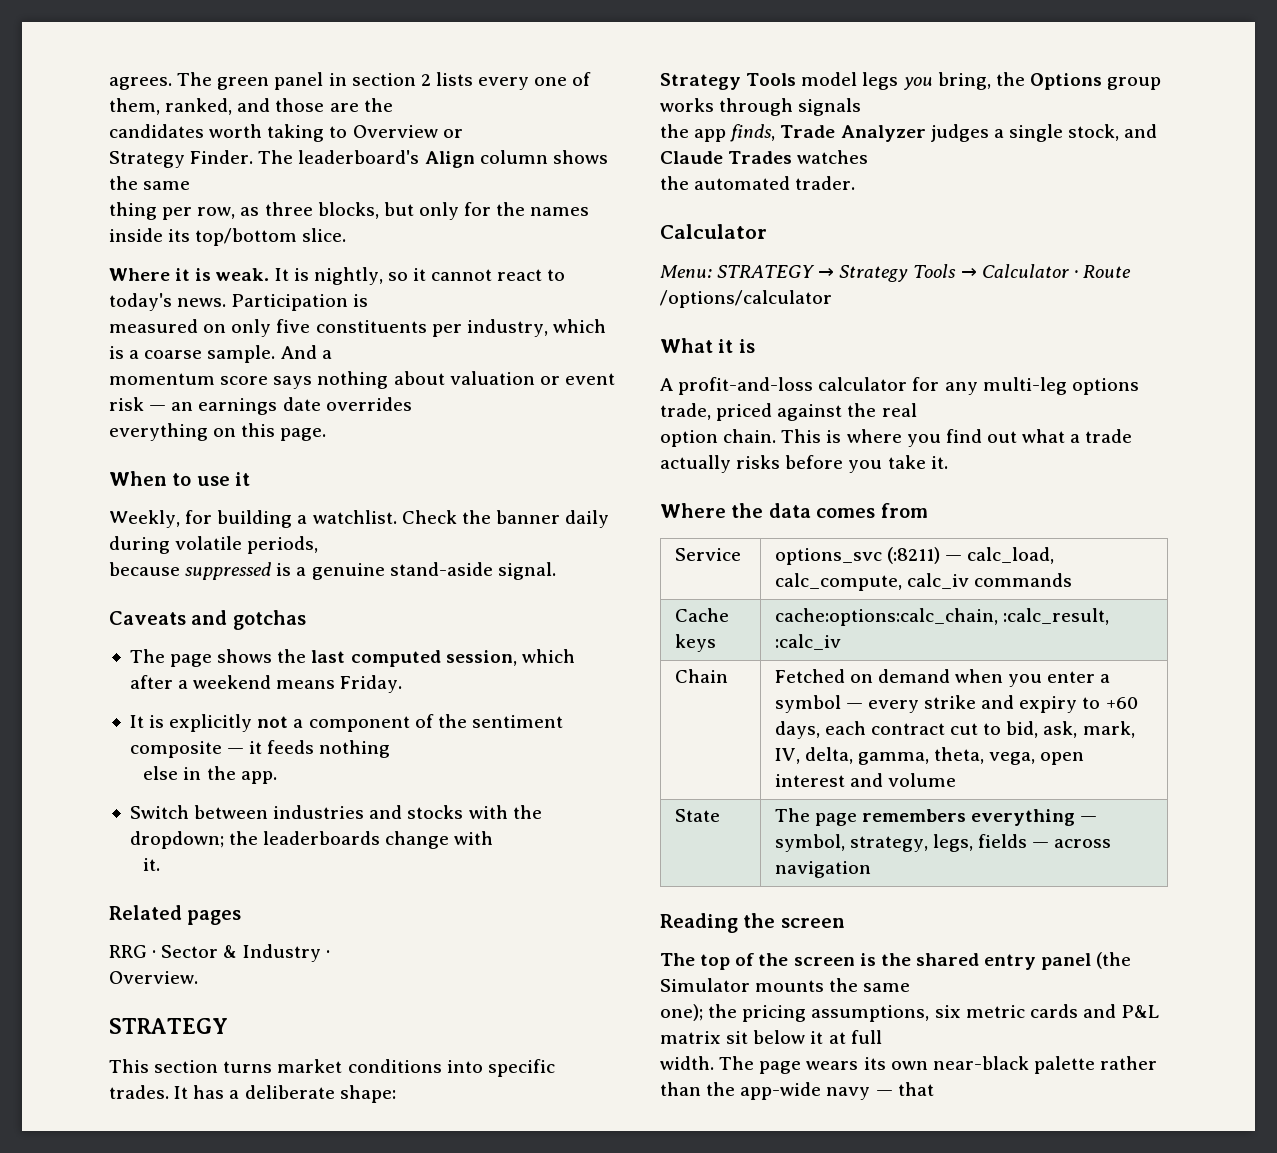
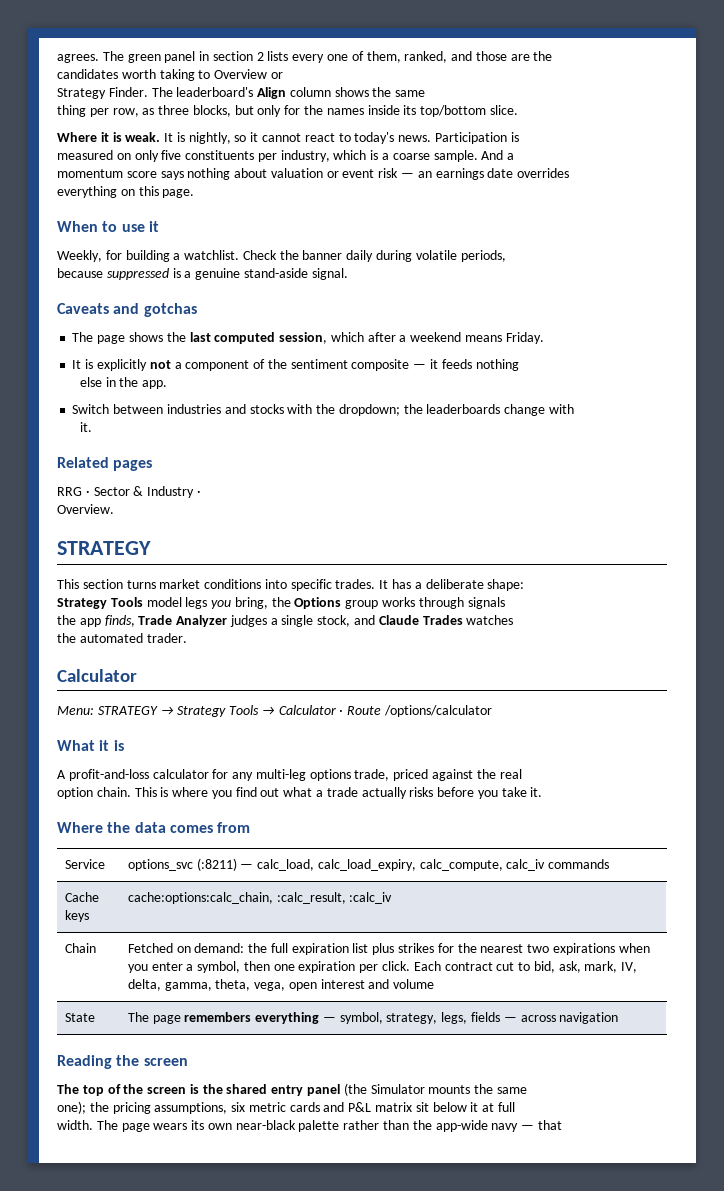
- Service | options_svc (:8211) — calc_load, calc_compute, calc_iv commands
+ Service | options_svc (:8211) — calc_load, calc_load_expiry, calc_compute, calc_iv commands
- Fetched on demand when you enter a symbol — every strike and expiry to +60 days, each contract cut to bid, ask, mark, IV, delta, gamma, theta, vega, open interest and volume
+ Fetched on demand: the full expiration list plus strikes for the nearest two expirations when you enter a symbol, then one expiration per click. Each contract cut to bid, ask, mark, IV, delta, gamma, theta, vega, open interest and volume

